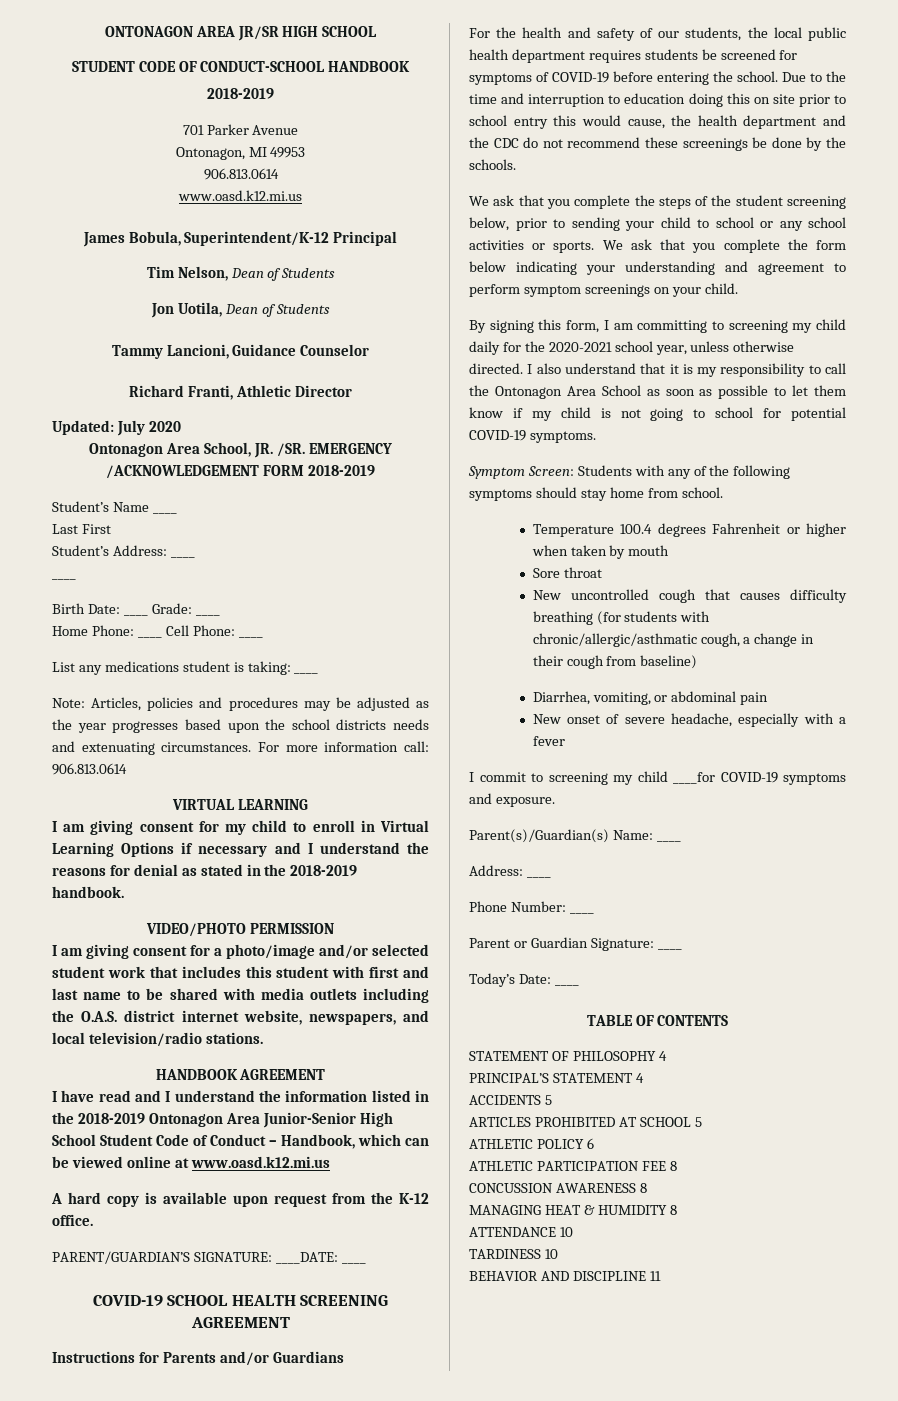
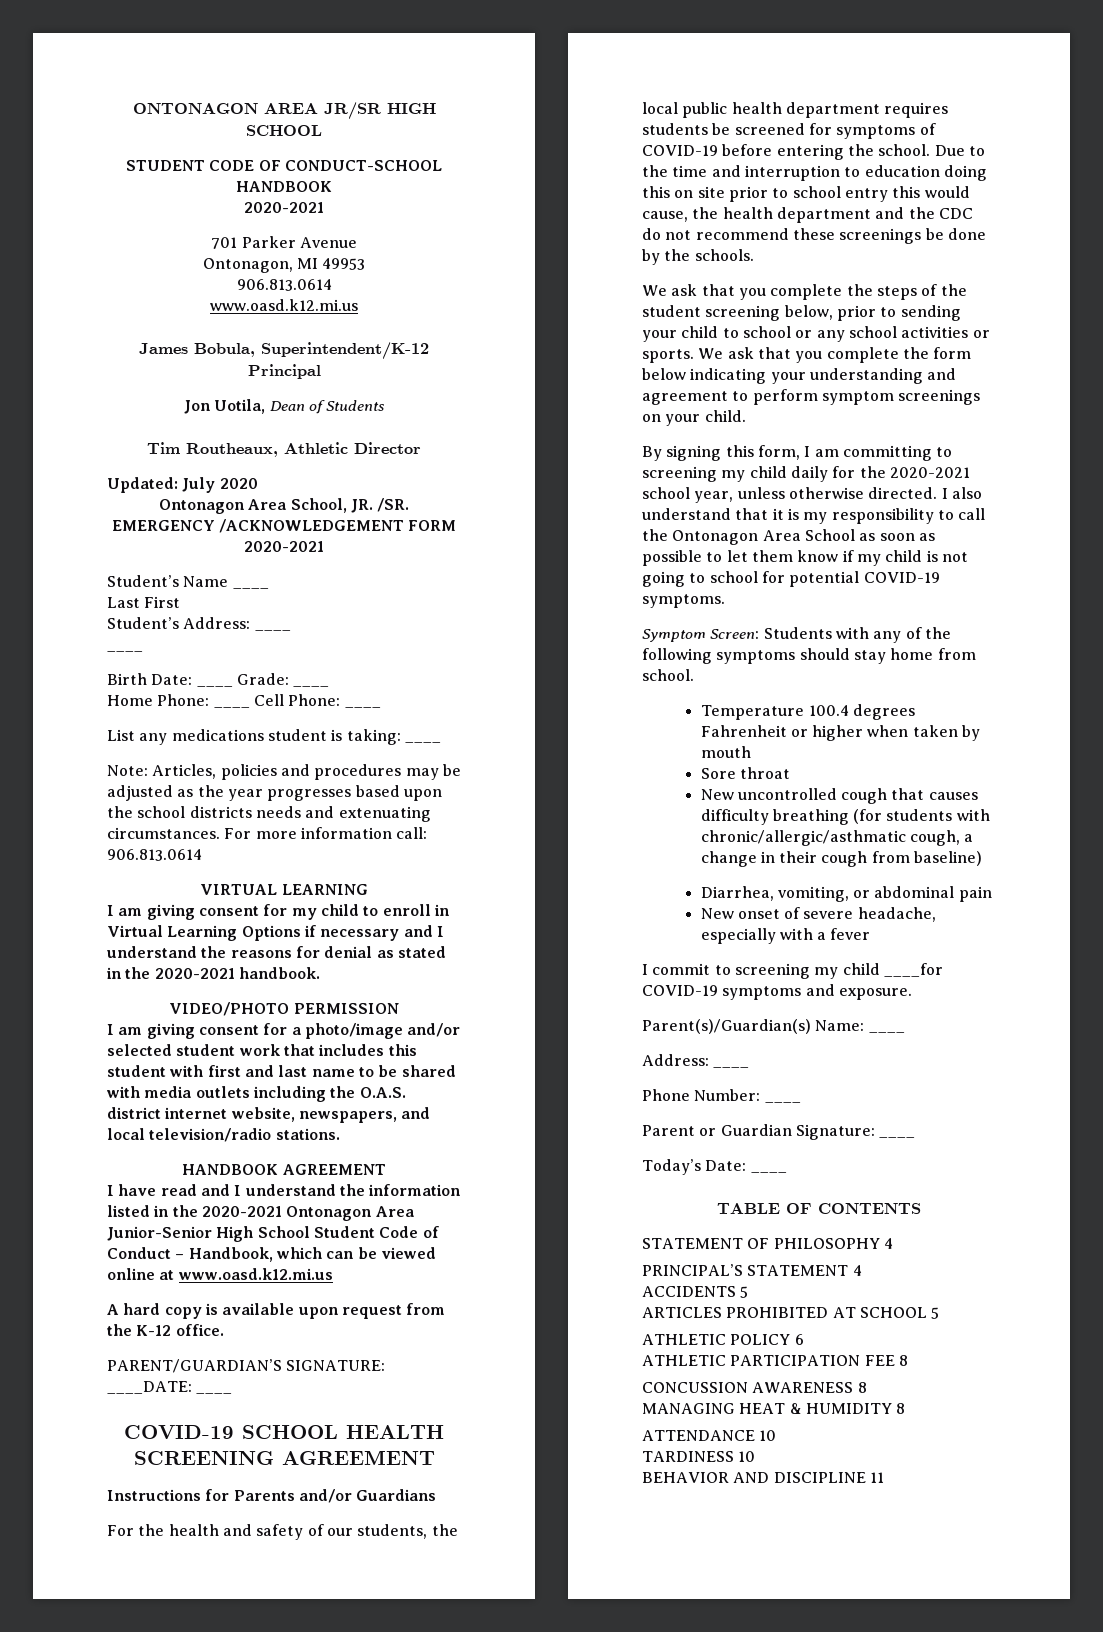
  STUDENT CODE OF CONDUCT-SCHOOL HANDBOOK
- 2018-2019
+ 2020-2021
- Tim Nelson, Dean of Students
- Tammy Lancioni, Guidance Counselor
- Richard Franti, Athletic Director
+ Tim Routheaux, Athletic Director
- EMERGENCY /ACKNOWLEDGEMENT FORM 2018-2019
+ EMERGENCY /ACKNOWLEDGEMENT FORM 2020-2021
- I am giving consent for my child to enroll in Virtual Learning Options if necessary and I understand the reasons for denial as stated in the 2018-2019 handbook.
+ I am giving consent for my child to enroll in Virtual Learning Options if necessary and I understand the reasons for denial as stated in the 2020-2021 handbook.
- I have read and I understand the information listed in the 2018-2019 Ontonagon Area Junior-Senior High School Student Code of Conduct – Handbook, which can be viewed online at www.oasd.k12.mi.us
+ I have read and I understand the information listed in the 2020-2021 Ontonagon Area Junior-Senior High School Student Code of Conduct – Handbook, which can be viewed online at www.oasd.k12.mi.us

